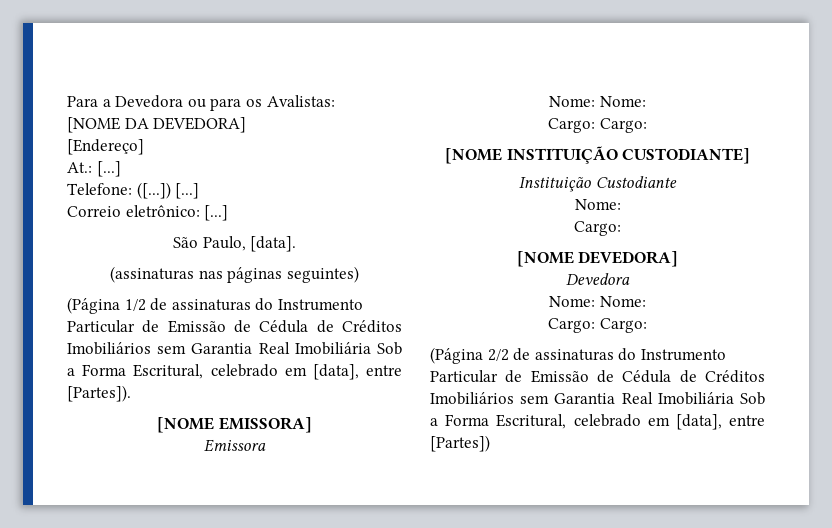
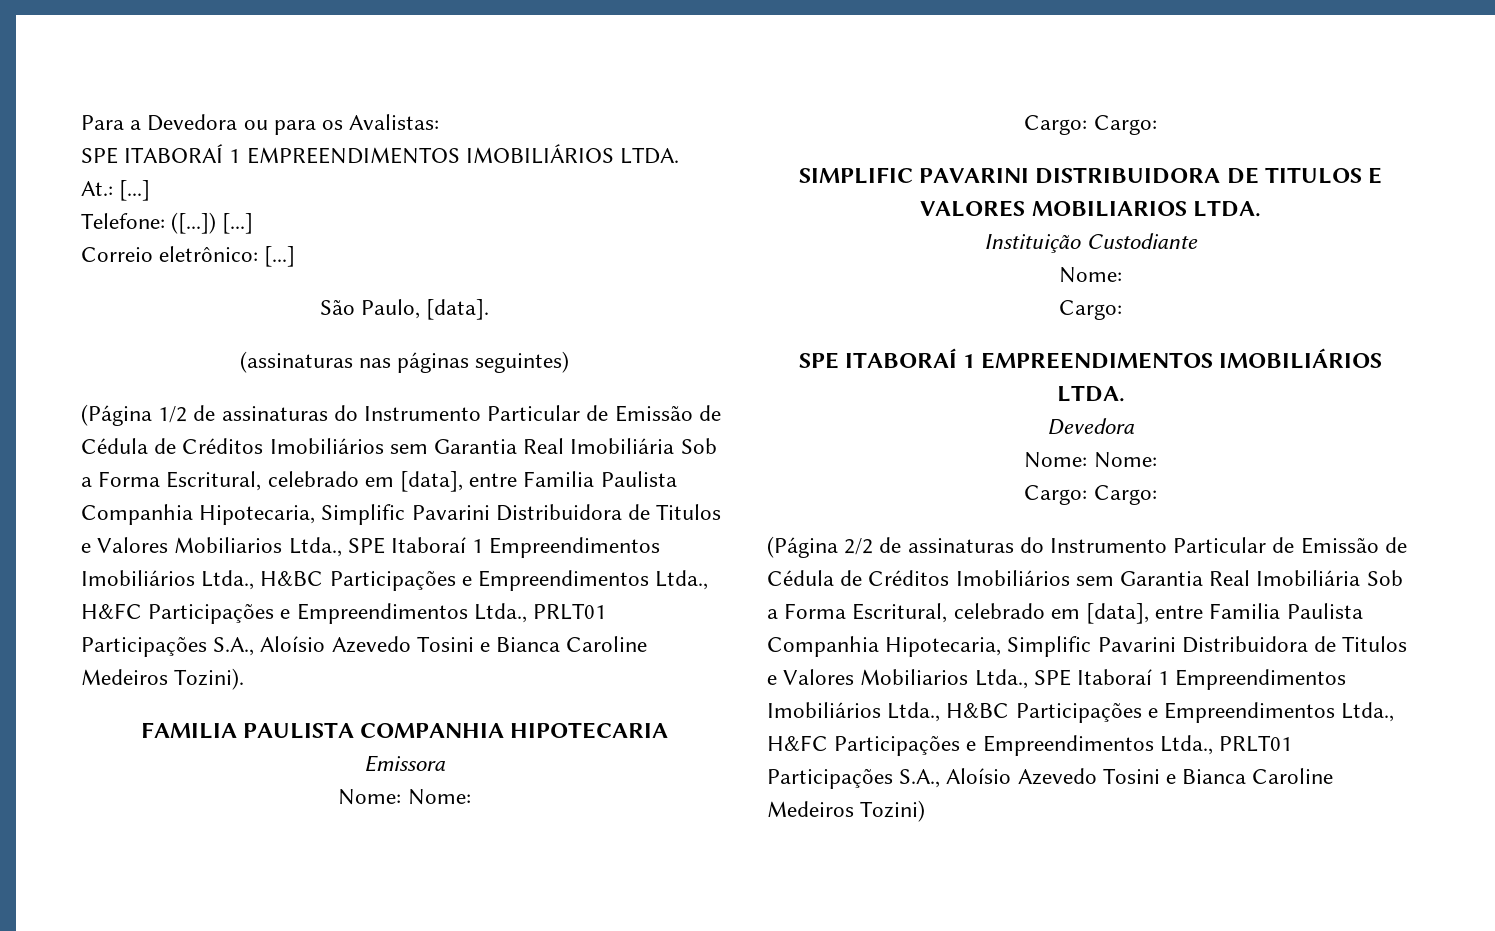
  Para a Devedora ou para os Avalistas:
- [NOME DA DEVEDORA]
- [Endereço]
+ SPE ITABORAÍ 1 EMPREENDIMENTOS IMOBILIÁRIOS LTDA.
- (Página 1/2 de assinaturas do Instrumento Particular de Emissão de Cédula de Créditos Imobiliários sem Garantia Real Imobiliária Sob a Forma Escritural, celebrado em [data], entre [Partes]).
- [NOME EMISSORA]
+ (Página 1/2 de assinaturas do Instrumento Particular de Emissão de Cédula de Créditos Imobiliários sem Garantia Real Imobiliária Sob a Forma Escritural, celebrado em [data], entre Familia Paulista Companhia Hipotecaria, Simplific Pavarini Distribuidora de Titulos e Valores Mobiliarios Ltda., SPE Itaboraí 1 Empreendimentos Imobiliários Ltda., H&BC Participações e Empreendimentos Ltda., H&FC Participações e Empreendimentos Ltda., PRLT01 Participações S.A., Aloísio Azevedo Tosini e Bianca Caroline Medeiros Tozini).
+ FAMILIA PAULISTA COMPANHIA HIPOTECARIA
- [NOME INSTITUIÇÃO CUSTODIANTE]
+ SIMPLIFIC PAVARINI DISTRIBUIDORA DE TITULOS E VALORES MOBILIARIOS LTDA.
  Instituição Custodiante
  Nome:
  Cargo:
- [NOME DEVEDORA]
+ SPE ITABORAÍ 1 EMPREENDIMENTOS IMOBILIÁRIOS LTDA.
- (Página 2/2 de assinaturas do Instrumento Particular de Emissão de Cédula de Créditos Imobiliários sem Garantia Real Imobiliária Sob a Forma Escritural, celebrado em [data], entre [Partes])
+ (Página 2/2 de assinaturas do Instrumento Particular de Emissão de Cédula de Créditos Imobiliários sem Garantia Real Imobiliária Sob a Forma Escritural, celebrado em [data], entre Familia Paulista Companhia Hipotecaria, Simplific Pavarini Distribuidora de Titulos e Valores Mobiliarios Ltda., SPE Itaboraí 1 Empreendimentos Imobiliários Ltda., H&BC Participações e Empreendimentos Ltda., H&FC Participações e Empreendimentos Ltda., PRLT01 Participações S.A., Aloísio Azevedo Tosini e Bianca Caroline Medeiros Tozini)

